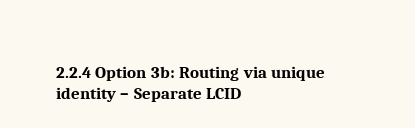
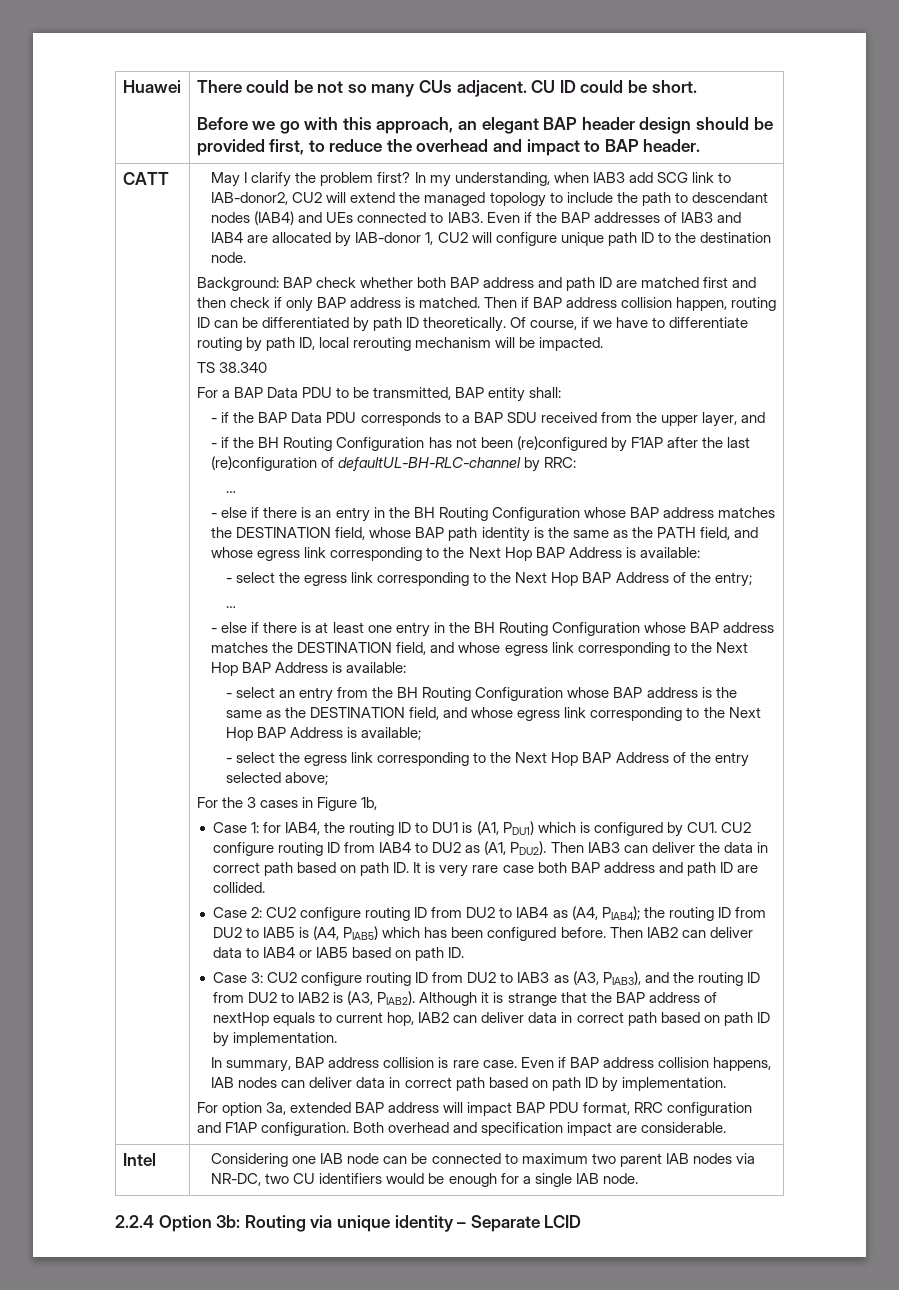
+ Huawei | There could be not so many CUs adjacent. CU ID could be short.
+ Before we go with this approach, an elegant BAP header design should be provided first, to reduce the overhead and impact to BAP header.
+ CATT | May I clarify the problem first? In my understanding, when IAB3 add SCG link to IAB-donor2, CU2 will extend the managed topology to include the path to descendant nodes (IAB4) and UEs connected to IAB3. Even if the BAP addresses of IAB3 and IAB4 are allocated by IAB-donor 1, CU2 will configure unique path ID to the destination node.
+ Background: BAP check whether both BAP address and path ID are matched first and then check if only BAP address is matched. Then if BAP address collision happen, routing ID can be differentiated by path ID theoretically. Of course, if we have to differentiate routing by path ID, local rerouting mechanism will be impacted.
+ TS 38.340
+ For a BAP Data PDU to be transmitted, BAP entity shall:
+ - if the BAP Data PDU corresponds to a BAP SDU received from the upper layer, and
+ - if the BH Routing Configuration has not been (re)configured by F1AP after the last (re)configuration of defaultUL-BH-RLC-channel by RRC:
+ …
+ - else if there is an entry in the BH Routing Configuration whose BAP address matches the DESTINATION field, whose BAP path identity is the same as the PATH field, and whose egress link corresponding to the Next Hop BAP Address is available:
+ - select the egress link corresponding to the Next Hop BAP Address of the entry;
+ …
+ - else if there is at least one entry in the BH Routing Configuration whose BAP address matches the DESTINATION field, and whose egress link corresponding to the Next Hop BAP Address is available:
+ - select an entry from the BH Routing Configuration whose BAP address is the same as the DESTINATION field, and whose egress link corresponding to the Next Hop BAP Address is available;
+ - select the egress link corresponding to the Next Hop BAP Address of the entry selected above;
+ For the 3 cases in Figure 1b,
+ Case 1: for IAB4, the routing ID to DU1 is (A1, PDU1) which is configured by CU1. CU2 configure routing ID from IAB4 to DU2 as (A1, PDU2). Then IAB3 can deliver the data in correct path based on path ID. It is very rare case both BAP address and path ID are collided.
+ Case 2: CU2 configure routing ID from DU2 to IAB4 as (A4, PIAB4); the routing ID from DU2 to IAB5 is (A4, PIAB5) which has been configured before. Then IAB2 can deliver data to IAB4 or IAB5 based on path ID.
+ Case 3: CU2 configure routing ID from DU2 to IAB3 as (A3, PIAB3), and the routing ID from DU2 to IAB2 is (A3, PIAB2). Although it is strange that the BAP address of nextHop equals to current hop, IAB2 can deliver data in correct path based on path ID by implementation.
+ In summary, BAP address collision is rare case. Even if BAP address collision happens, IAB nodes can deliver data in correct path based on path ID by implementation.
+ For option 3a, extended BAP address will impact BAP PDU format, RRC configuration and F1AP configuration. Both overhead and specification impact are considerable.
+ Intel | Considering one IAB node can be connected to maximum two parent IAB nodes via NR-DC, two CU identifiers would be enough for a single IAB node.

